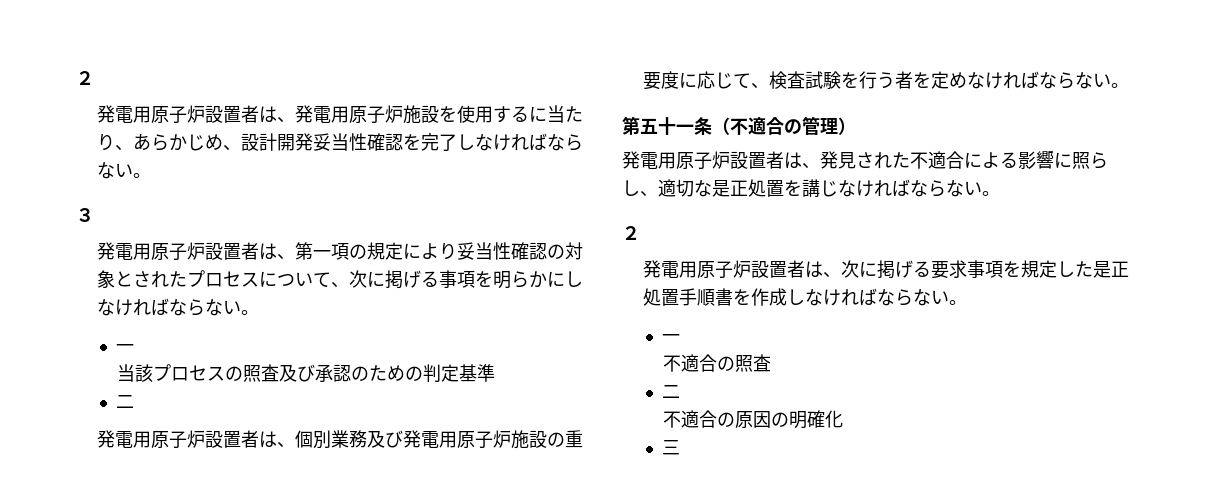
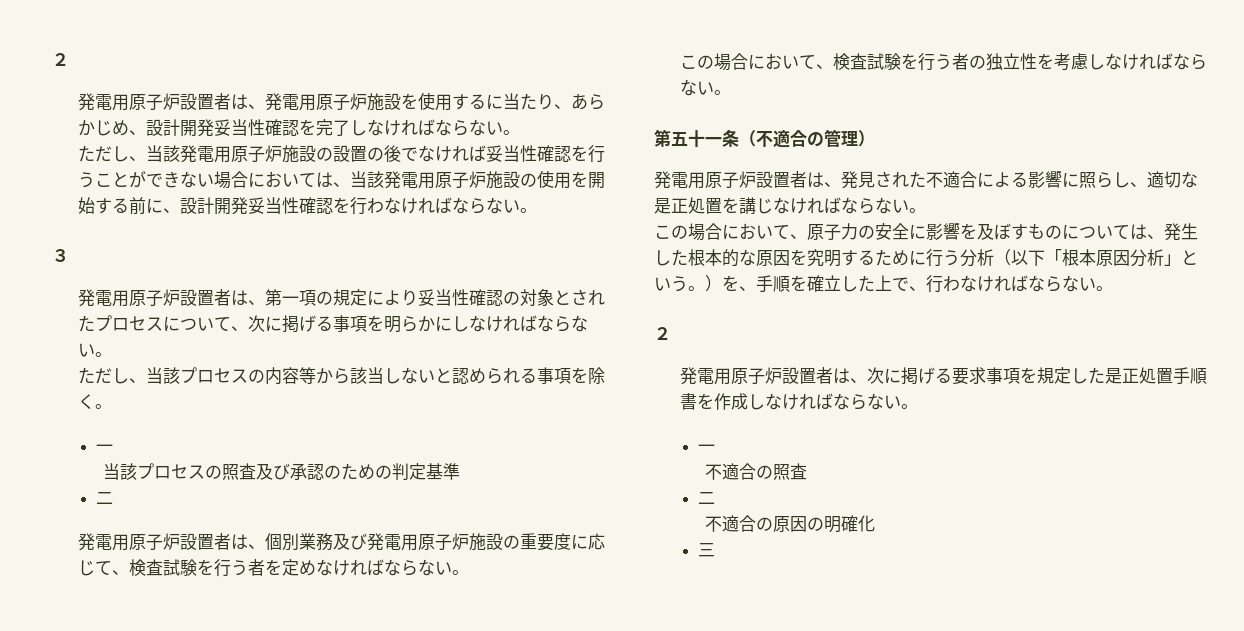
+ ただし、当該発電用原子炉施設の設置の後でなければ妥当性確認を行うことができない場合においては、当該発電用原子炉施設の使用を開始する前に、設計開発妥当性確認を行わなければならない。
+ ただし、当該プロセスの内容等から該当しないと認められる事項を除く。
+ この場合において、検査試験を行う者の独立性を考慮しなければならない。
+ この場合において、原子力の安全に影響を及ぼすものについては、発生した根本的な原因を究明するために行う分析（以下「根本原因分析」という。）を、手順を確立した上で、行わなければならない。

